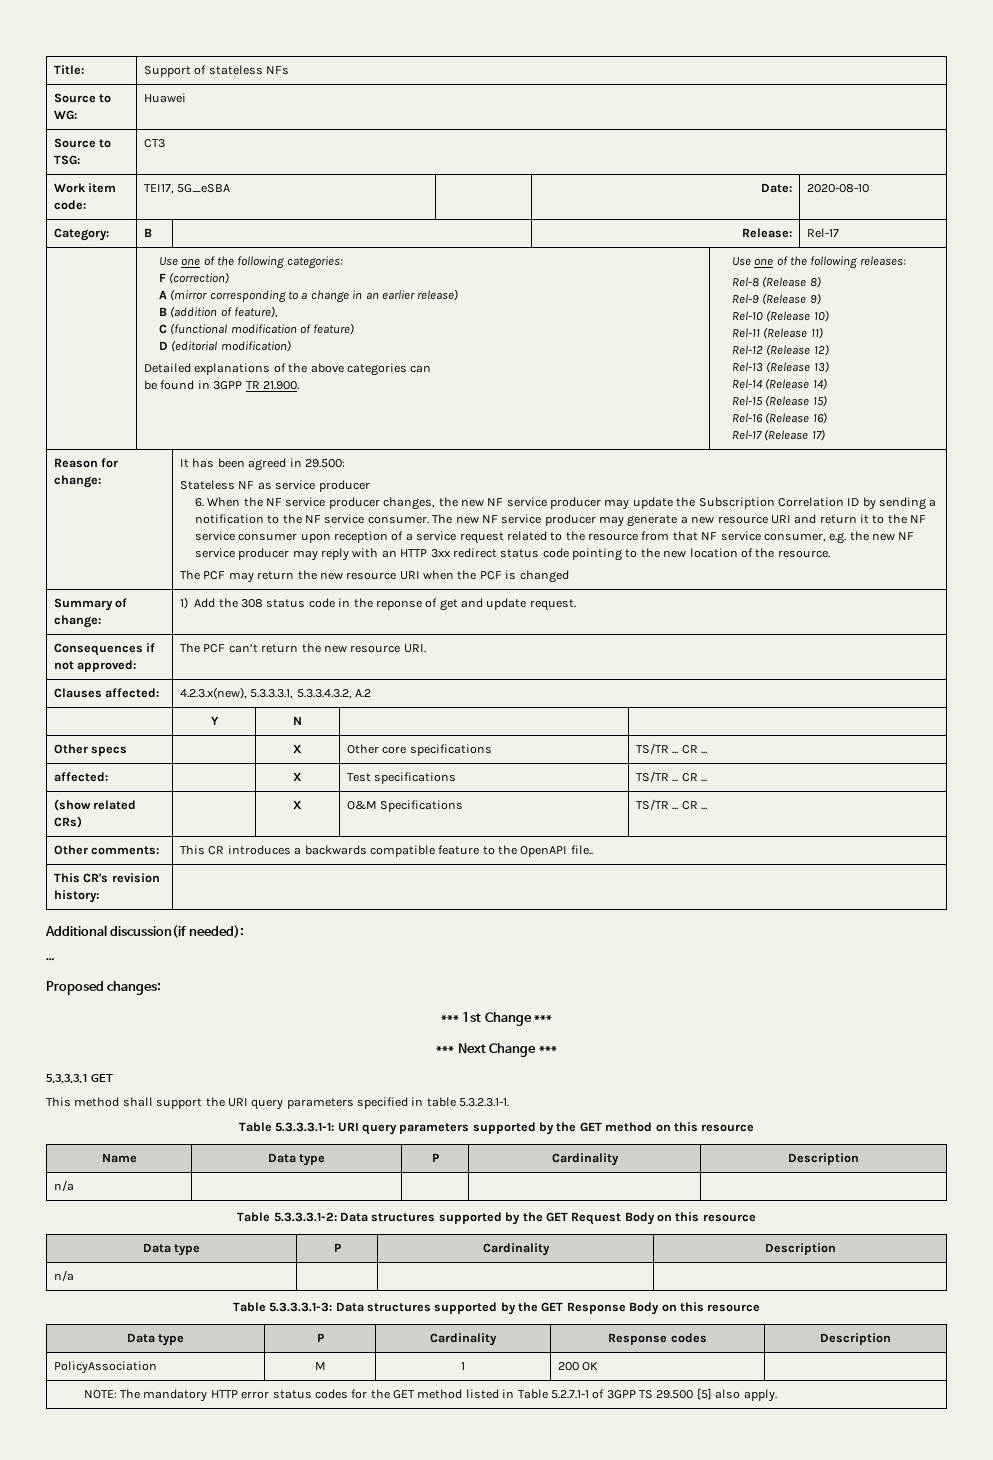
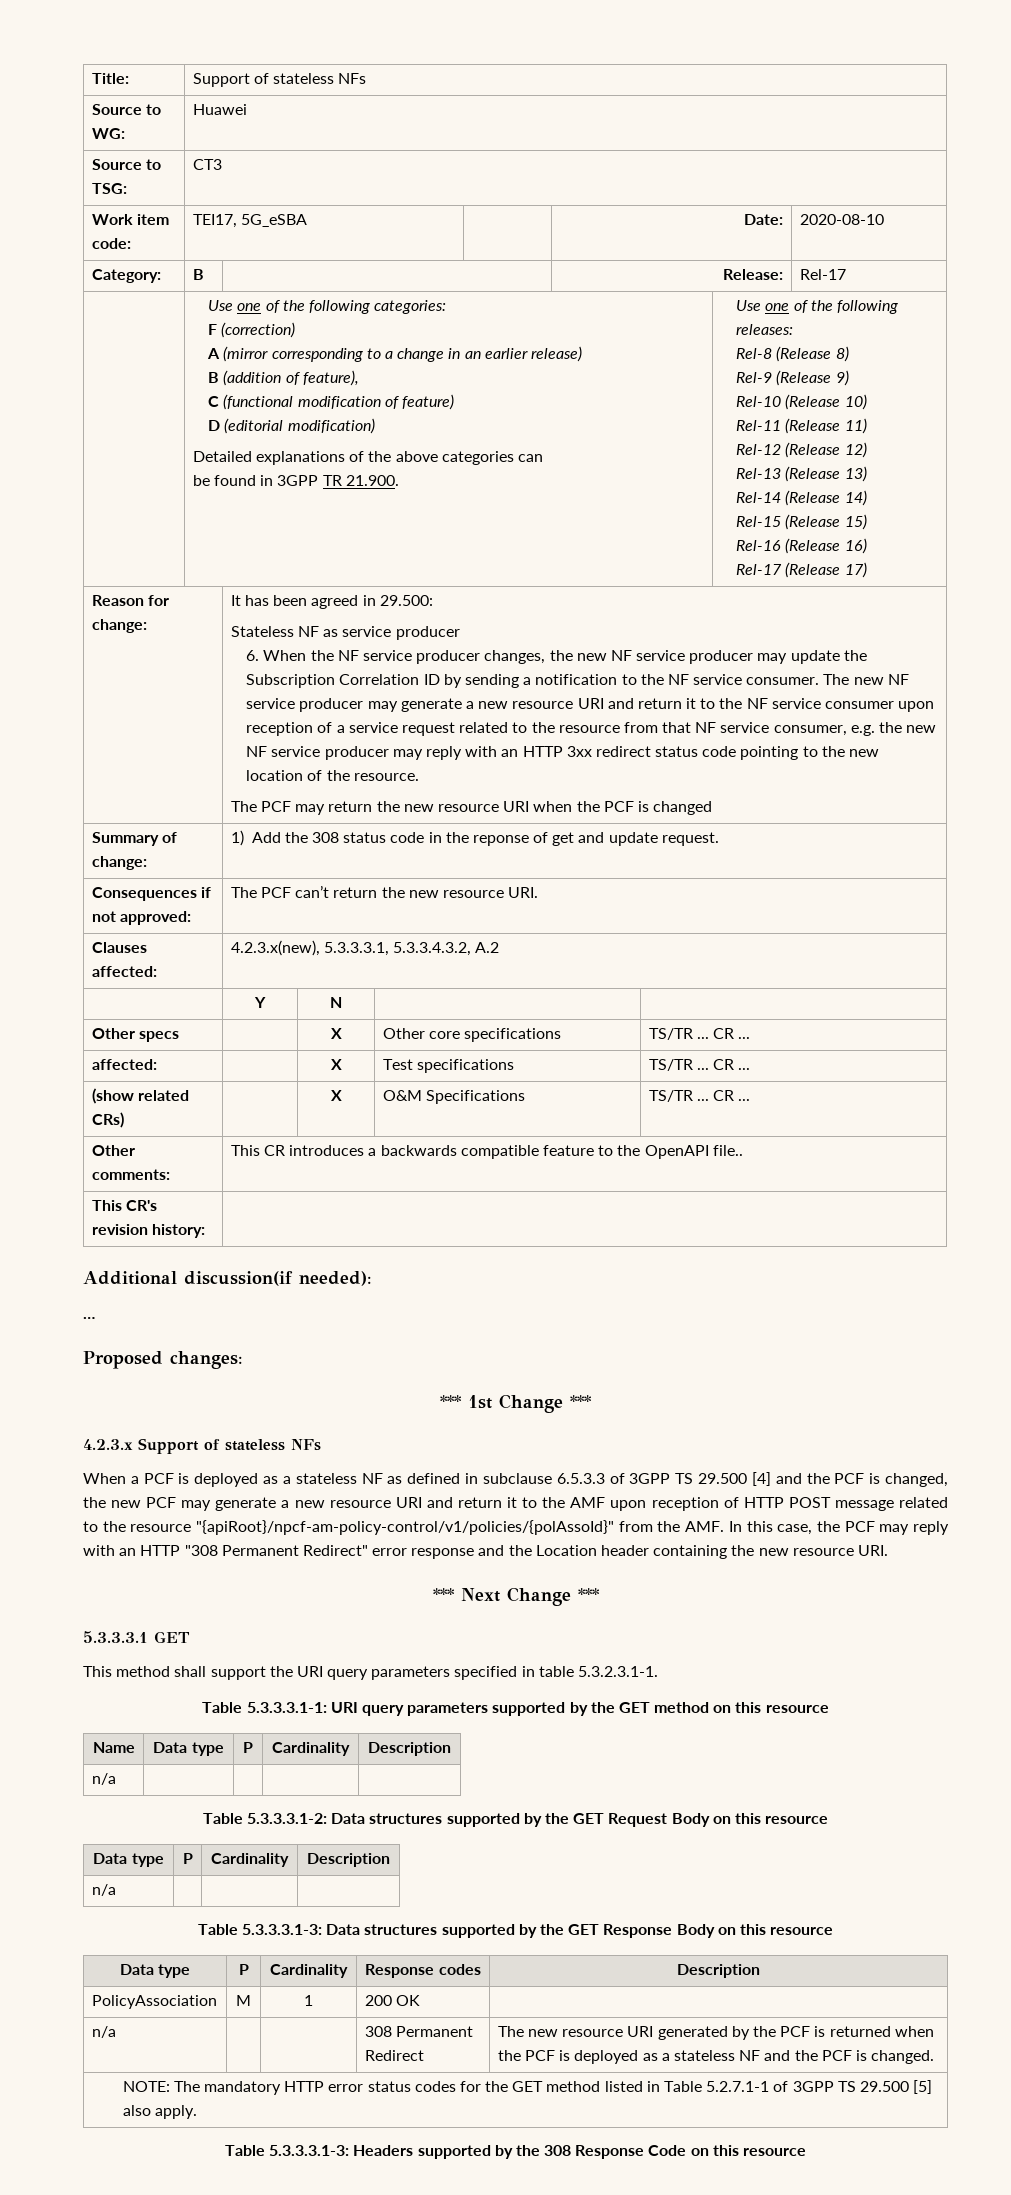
+ 4.2.3.x Support of stateless NFs
+ When a PCF is deployed as a stateless NF as defined in subclause 6.5.3.3 of 3GPP TS 29.500 [4] and the PCF is changed, the new PCF may generate a new resource URI and return it to the AMF upon reception of HTTP POST message related to the resource "{apiRoot}/npcf-am-policy-control/v1/policies/{polAssoId}" from the AMF. In this case, the PCF may reply with an HTTP "308 Permanent Redirect" error response and the Location header containing the new resource URI.
+ n/a | | | 308 Permanent Redirect | The new resource URI generated by the PCF is returned when the PCF is deployed as a stateless NF and the PCF is changed.
+ Table 5.3.3.3.1-3: Headers supported by the 308 Response Code on this resource

